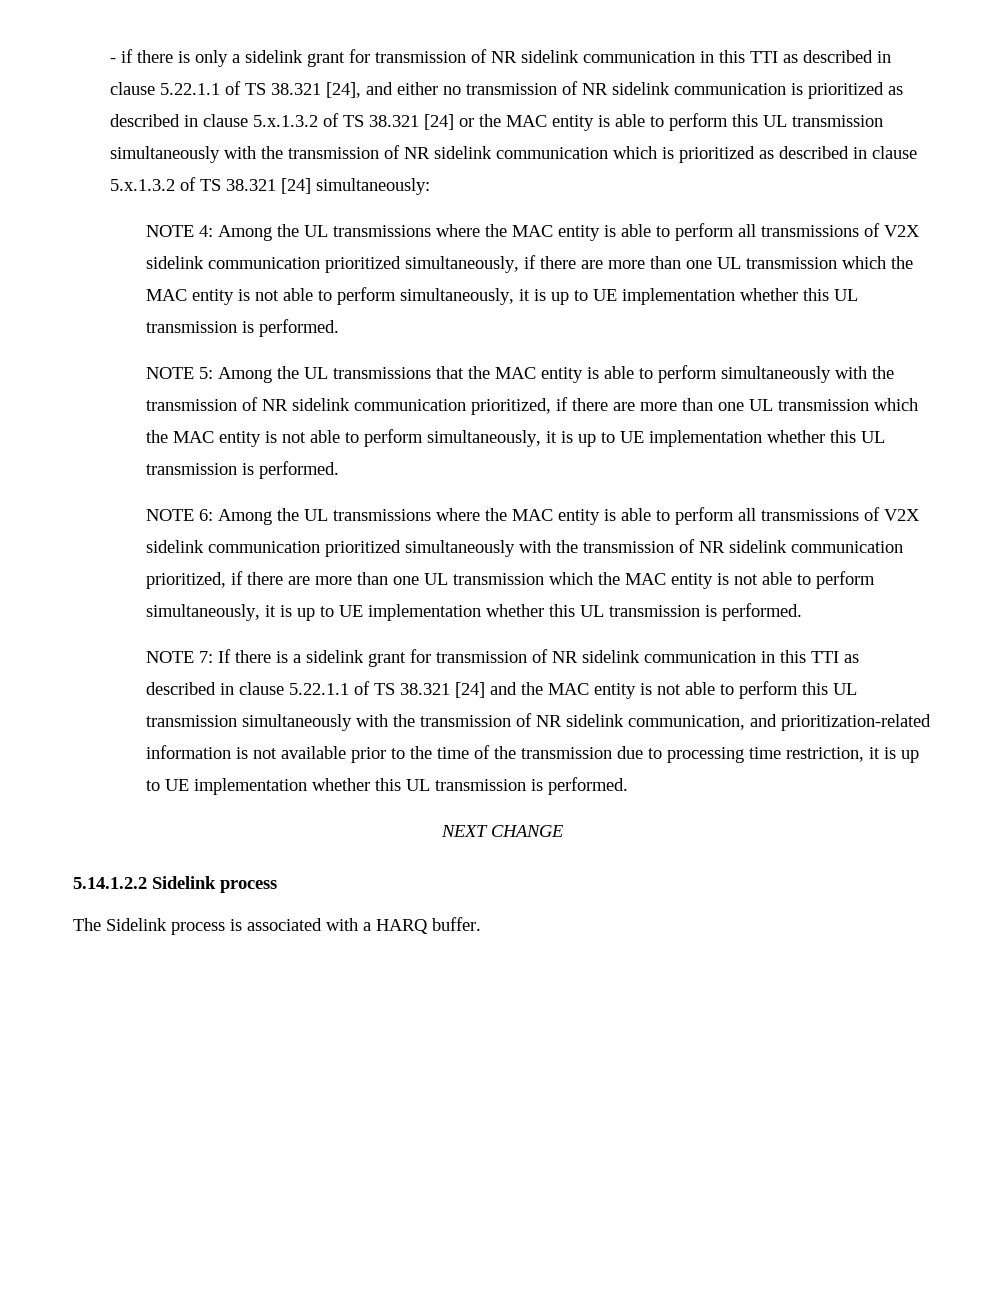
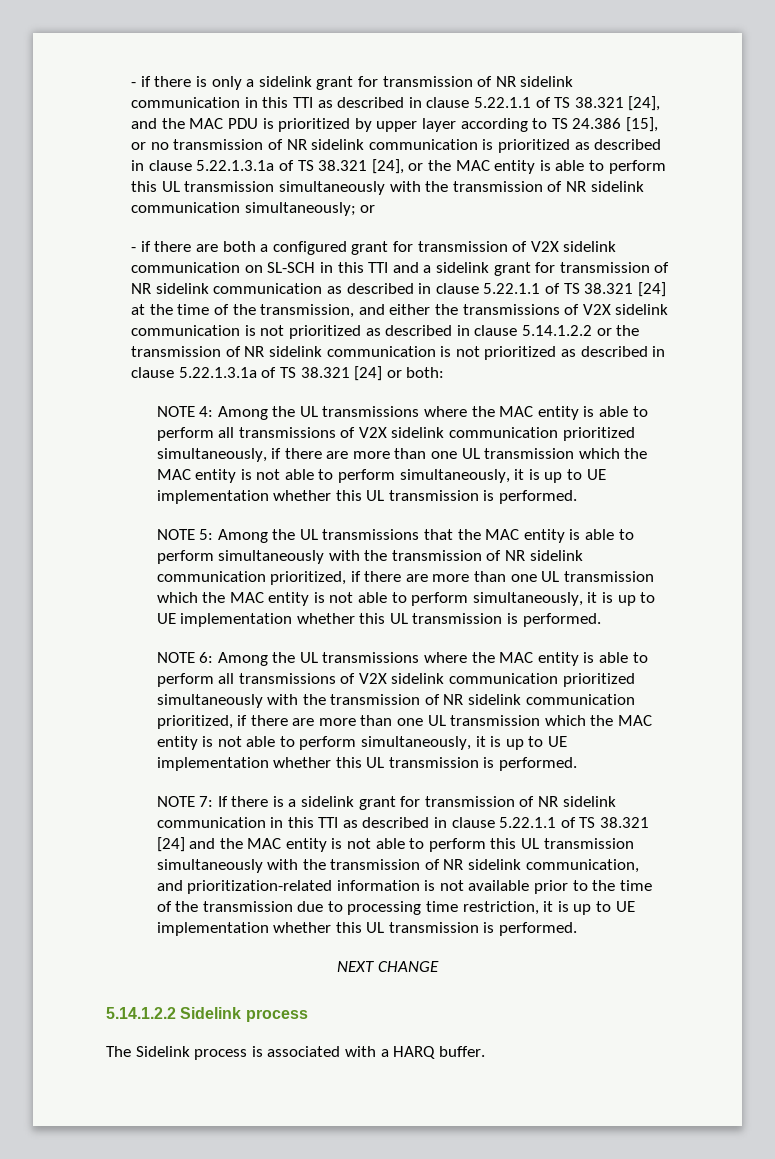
- - if there is only a sidelink grant for transmission of NR sidelink communication in this TTI as described in clause 5.22.1.1 of TS 38.321 [24], and either no transmission of NR sidelink communication is prioritized as described in clause 5.x.1.3.2 of TS 38.321 [24] or the MAC entity is able to perform this UL transmission simultaneously with the transmission of NR sidelink communication which is prioritized as described in clause 5.x.1.3.2 of TS 38.321 [24] simultaneously:
+ - if there is only a sidelink grant for transmission of NR sidelink communication in this TTI as described in clause 5.22.1.1 of TS 38.321 [24], and the MAC PDU is prioritized by upper layer according to TS 24.386 [15], or no transmission of NR sidelink communication is prioritized as described in clause 5.22.1.3.1a of TS 38.321 [24], or the MAC entity is able to perform this UL transmission simultaneously with the transmission of NR sidelink communication simultaneously; or
+ - if there are both a configured grant for transmission of V2X sidelink communication on SL-SCH in this TTI and a sidelink grant for transmission of NR sidelink communication as described in clause 5.22.1.1 of TS 38.321 [24] at the time of the transmission, and either the transmissions of V2X sidelink communication is not prioritized as described in clause 5.14.1.2.2 or the transmission of NR sidelink communication is not prioritized as described in clause 5.22.1.3.1a of TS 38.321 [24] or both:

